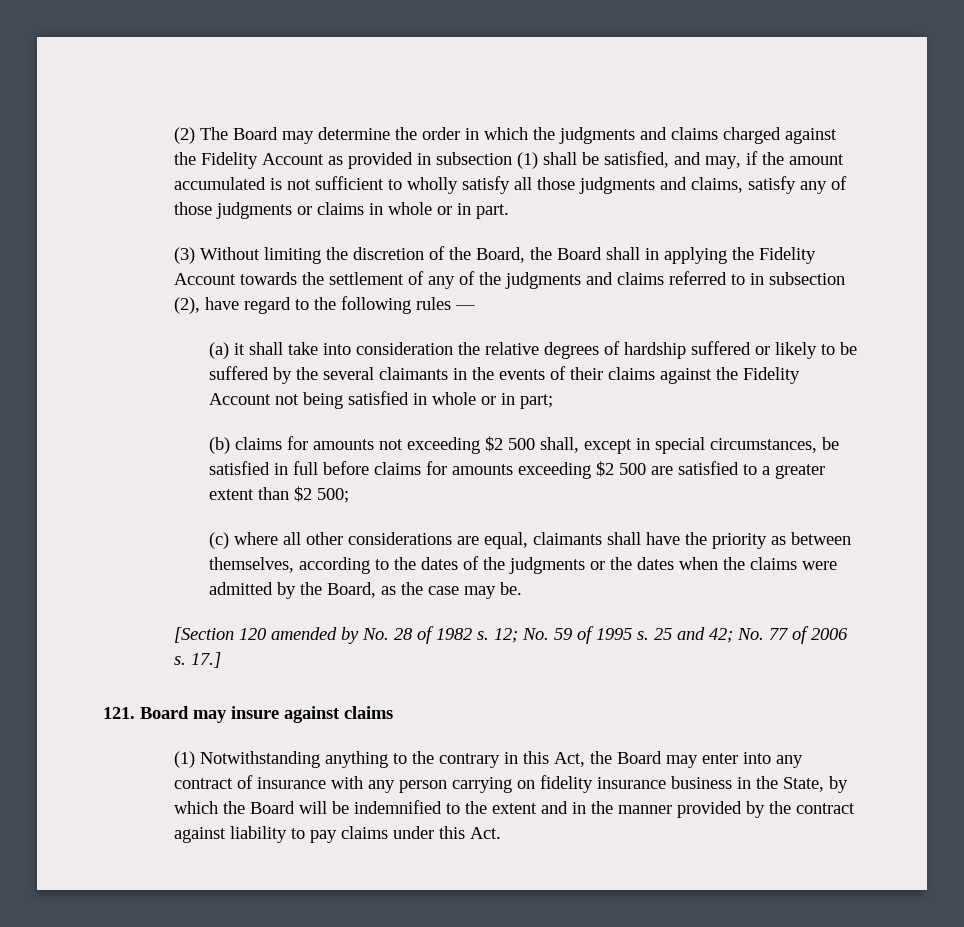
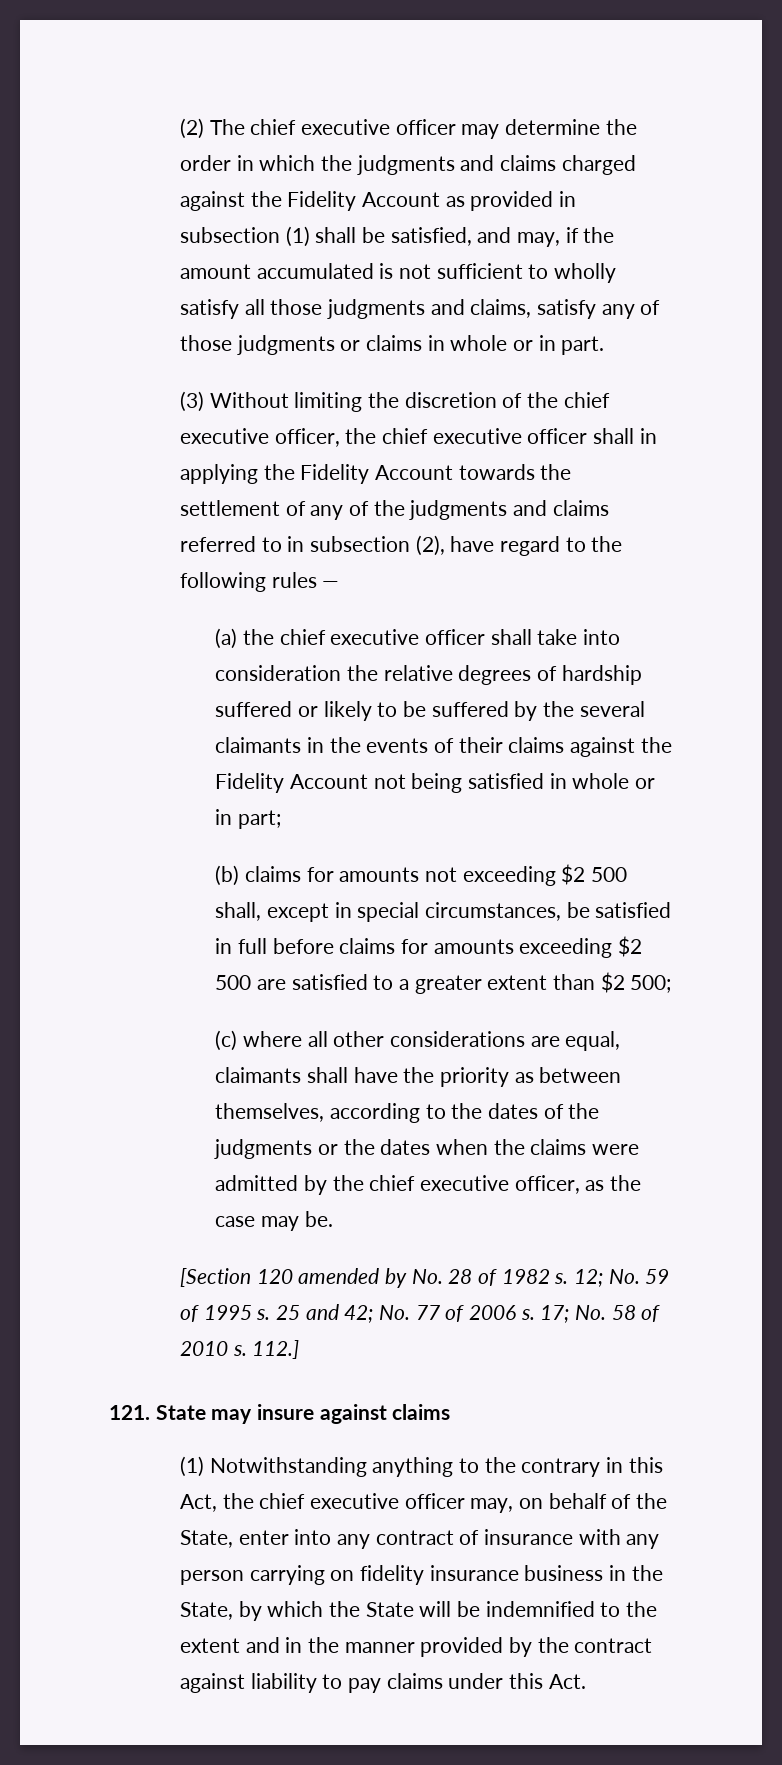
- (2) The Board may determine the order in which the judgments and claims charged against the Fidelity Account as provided in subsection (1) shall be satisfied, and may, if the amount accumulated is not sufficient to wholly satisfy all those judgments and claims, satisfy any of those judgments or claims in whole or in part.
+ (2) The chief executive officer may determine the order in which the judgments and claims charged against the Fidelity Account as provided in subsection (1) shall be satisfied, and may, if the amount accumulated is not sufficient to wholly satisfy all those judgments and claims, satisfy any of those judgments or claims in whole or in part.
- (3) Without limiting the discretion of the Board, the Board shall in applying the Fidelity Account towards the settlement of any of the judgments and claims referred to in subsection (2), have regard to the following rules —
+ (3) Without limiting the discretion of the chief executive officer, the chief executive officer shall in applying the Fidelity Account towards the settlement of any of the judgments and claims referred to in subsection (2), have regard to the following rules —
- (a) it shall take into consideration the relative degrees of hardship suffered or likely to be suffered by the several claimants in the events of their claims against the Fidelity Account not being satisfied in whole or in part;
+ (a) the chief executive officer shall take into consideration the relative degrees of hardship suffered or likely to be suffered by the several claimants in the events of their claims against the Fidelity Account not being satisfied in whole or in part;
- (c) where all other considerations are equal, claimants shall have the priority as between themselves, according to the dates of the judgments or the dates when the claims were admitted by the Board, as the case may be.
+ (c) where all other considerations are equal, claimants shall have the priority as between themselves, according to the dates of the judgments or the dates when the claims were admitted by the chief executive officer, as the case may be.
- 17.]
+ 17; No. 58 of 2010 s. 112.]
- 121. Board may insure against claims
+ 121. State may insure against claims
- (1) Notwithstanding anything to the contrary in this Act, the Board may enter into any contract of insurance with any person carrying on fidelity insurance business in the State, by which the Board will be indemnified to the extent and in the manner provided by the contract against liability to pay claims under this Act.
+ (1) Notwithstanding anything to the contrary in this Act, the chief executive officer may, on behalf of the State, enter into any contract of insurance with any person carrying on fidelity insurance business in the State, by which the State will be indemnified to the extent and in the manner provided by the contract against liability to pay claims under this Act.

